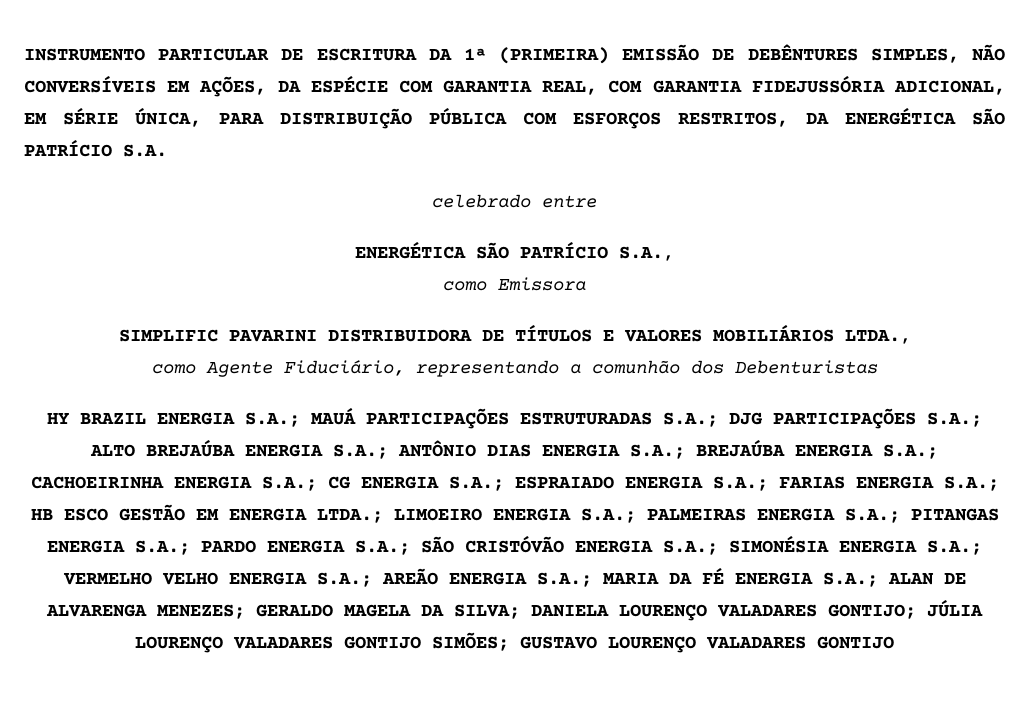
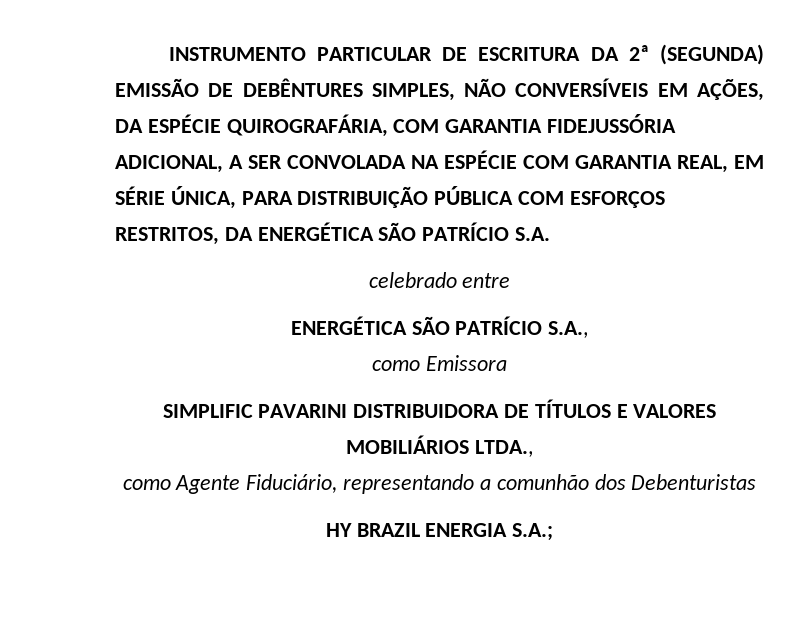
- INSTRUMENTO PARTICULAR DE ESCRITURA DA 1ª (PRIMEIRA) EMISSÃO DE DEBÊNTURES SIMPLES, NÃO CONVERSÍVEIS EM AÇÕES, DA ESPÉCIE COM GARANTIA REAL, COM GARANTIA FIDEJUSSÓRIA ADICIONAL, EM SÉRIE ÚNICA, PARA DISTRIBUIÇÃO PÚBLICA COM ESFORÇOS RESTRITOS, DA ENERGÉTICA SÃO PATRÍCIO S.A.
+ INSTRUMENTO PARTICULAR DE ESCRITURA DA 2ª (SEGUNDA) EMISSÃO DE DEBÊNTURES SIMPLES, NÃO CONVERSÍVEIS EM AÇÕES, DA ESPÉCIE QUIROGRAFÁRIA, COM GARANTIA FIDEJUSSÓRIA ADICIONAL, A SER CONVOLADA NA ESPÉCIE COM GARANTIA REAL, EM SÉRIE ÚNICA, PARA DISTRIBUIÇÃO PÚBLICA COM ESFORÇOS RESTRITOS, DA ENERGÉTICA SÃO PATRÍCIO S.A.
- HY BRAZIL ENERGIA S.A.; MAUÁ PARTICIPAÇÕES ESTRUTURADAS S.A.; DJG PARTICIPAÇÕES S.A.; ALTO BREJAÚBA ENERGIA S.A.; ANTÔNIO DIAS ENERGIA S.A.; BREJAÚBA ENERGIA S.A.; CACHOEIRINHA ENERGIA S.A.; CG ENERGIA S.A.; ESPRAIADO ENERGIA S.A.; FARIAS ENERGIA S.A.; HB ESCO GESTÃO EM ENERGIA LTDA.; LIMOEIRO ENERGIA S.A.; PALMEIRAS ENERGIA S.A.; PITANGAS ENERGIA S.A.; PARDO ENERGIA S.A.; SÃO CRISTÓVÃO ENERGIA S.A.; SIMONÉSIA ENERGIA S.A.; VERMELHO VELHO ENERGIA S.A.; AREÃO ENERGIA S.A.; MARIA DA FÉ ENERGIA S.A.; ALAN DE ALVARENGA MENEZES; GERALDO MAGELA DA SILVA; DANIELA LOURENÇO VALADARES GONTIJO; JÚLIA LOURENÇO VALADARES GONTIJO SIMÕES; GUSTAVO LOURENÇO VALADARES GONTIJO
+ HY BRAZIL ENERGIA S.A.;

